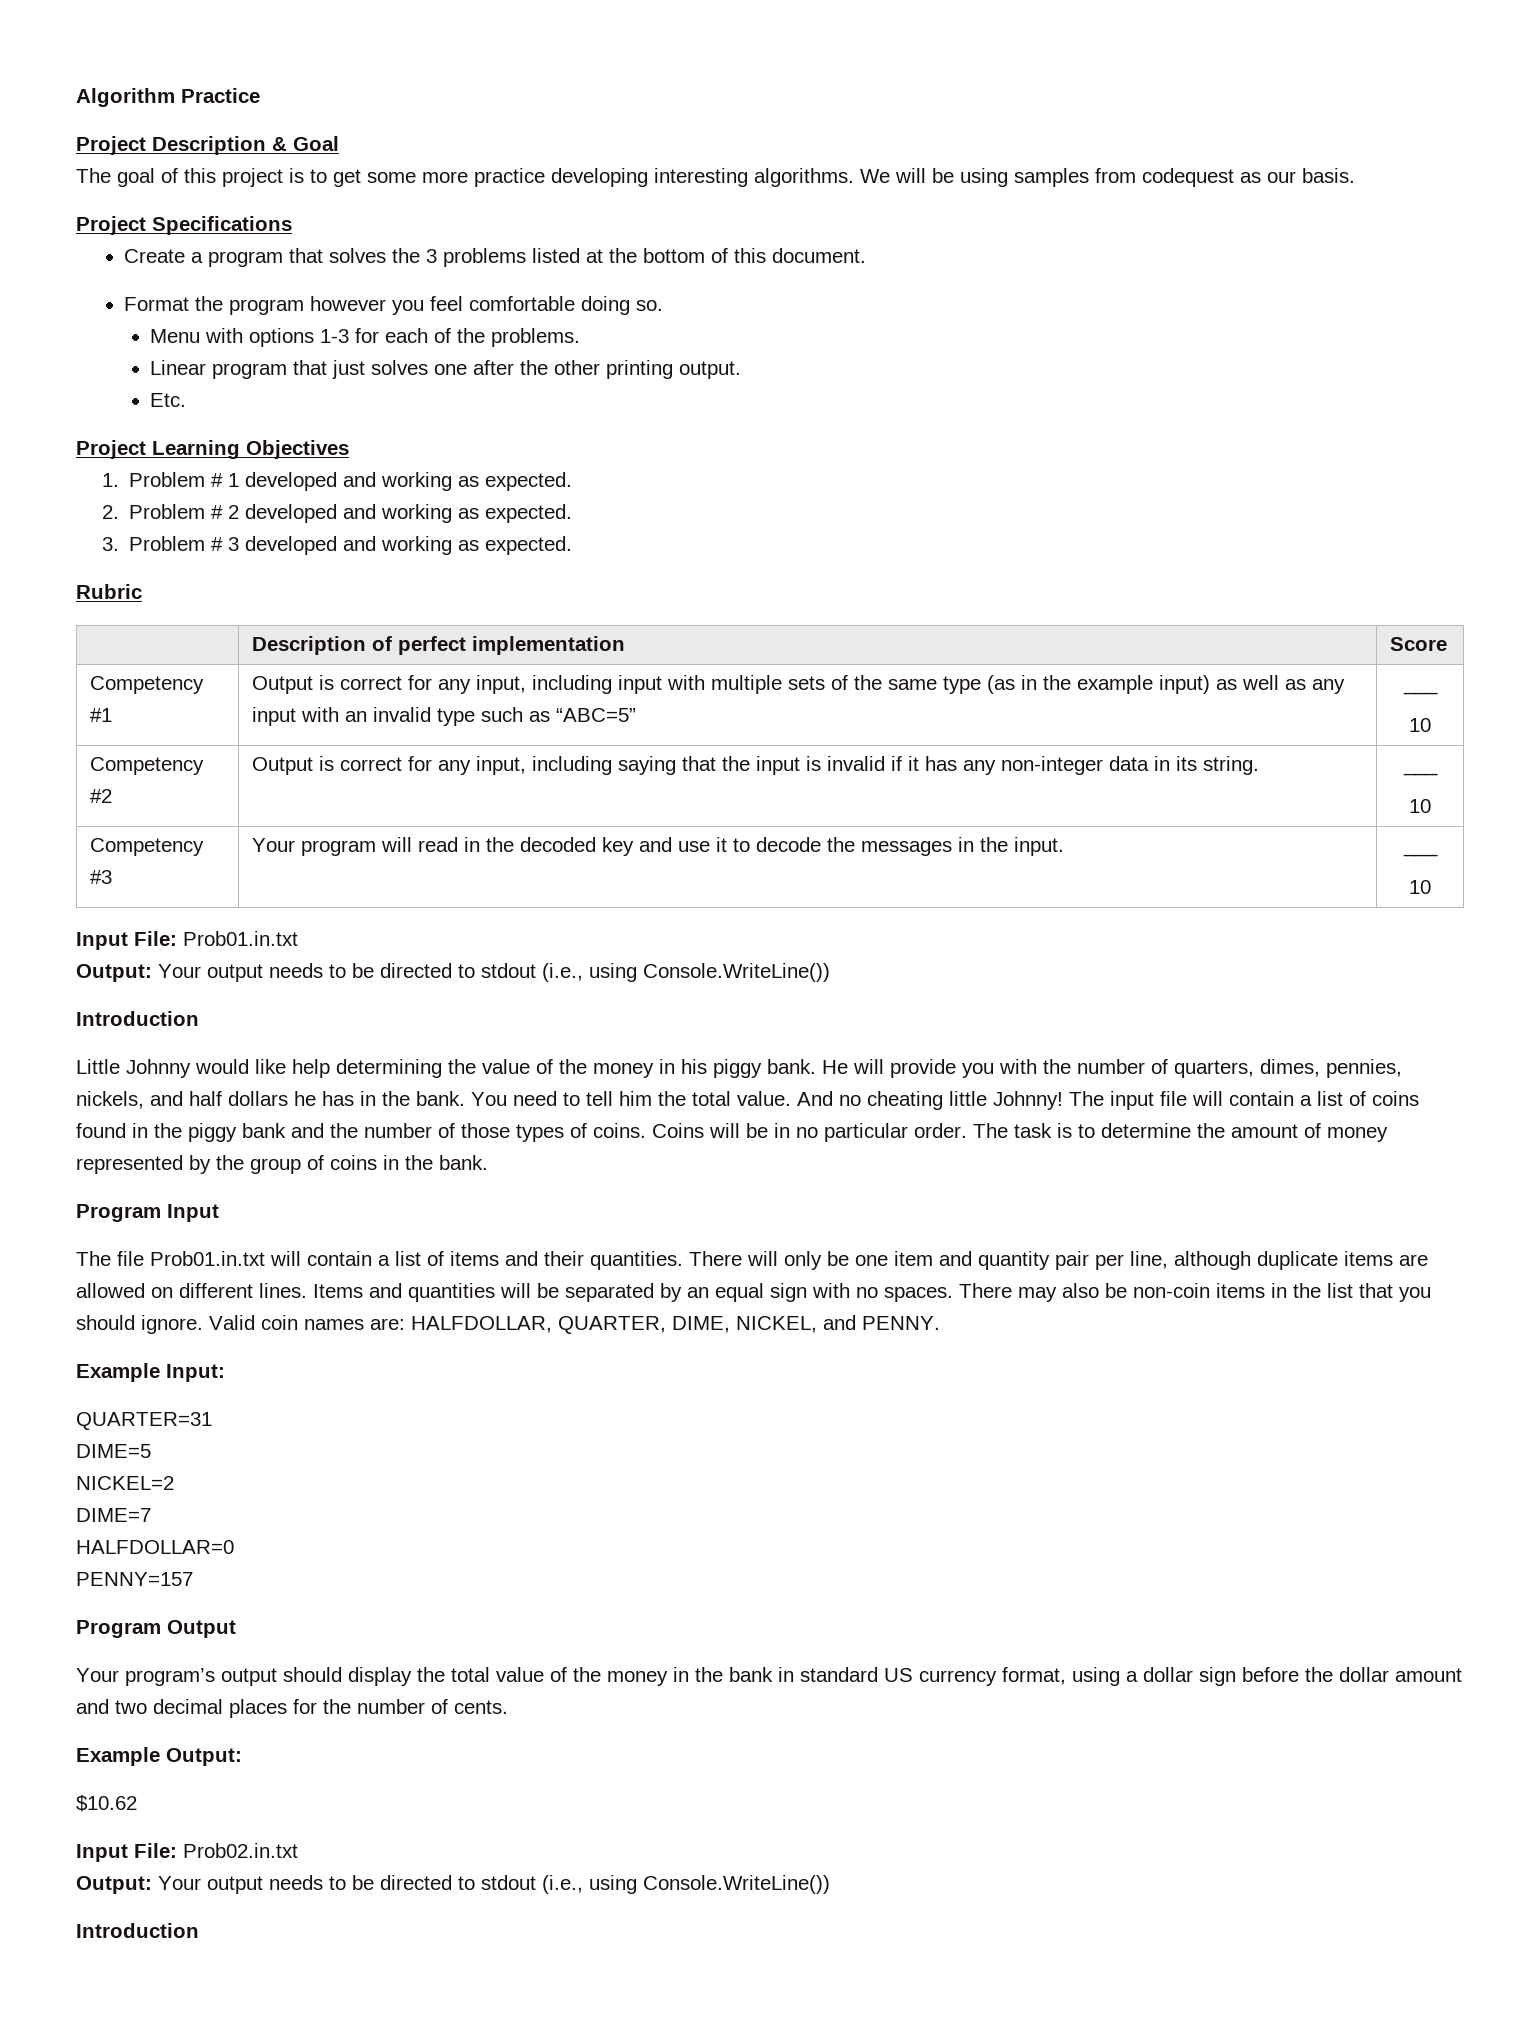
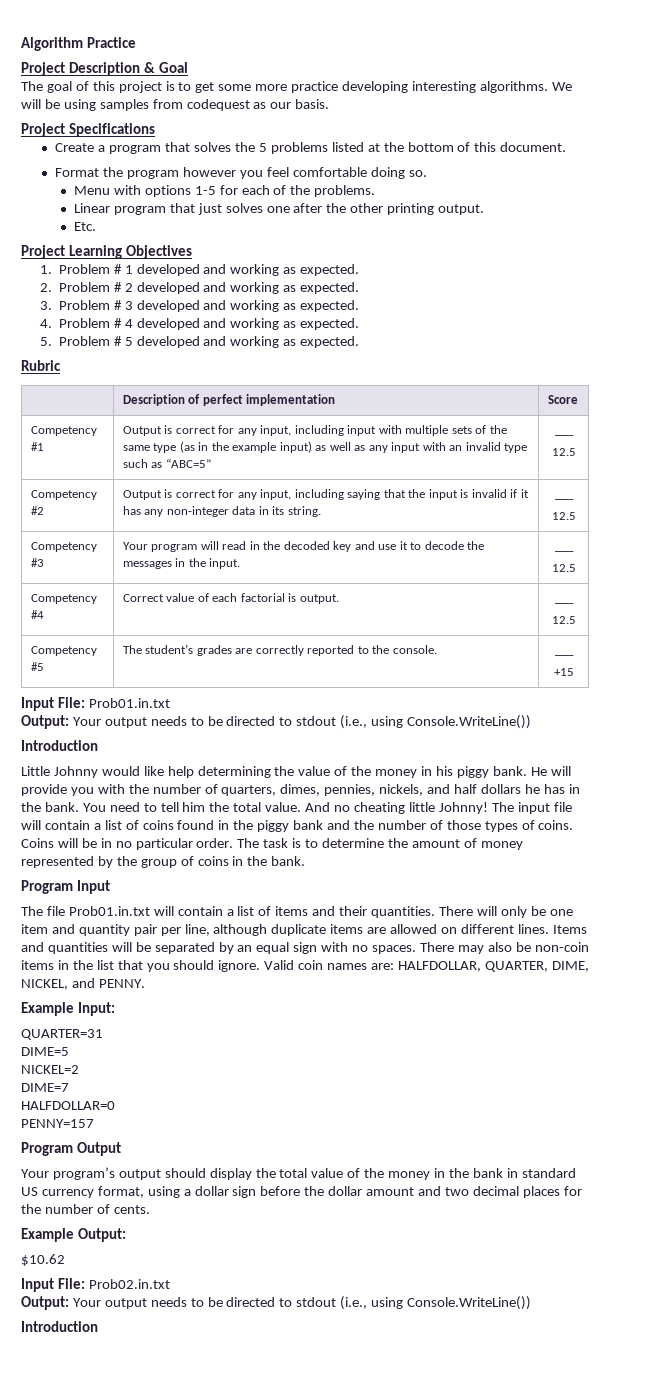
- Create a program that solves the 3 problems listed at the bottom of this document.
+ Create a program that solves the 5 problems listed at the bottom of this document.
- Menu with options 1-3 for each of the problems.
+ Menu with options 1-5 for each of the problems.
+ 4. Problem # 4 developed and working as expected.
+ 5. Problem # 5 developed and working as expected.
  Competency #1 | Output is correct for any input, including input with multiple sets of the same type (as in the example input) as well as any input with an invalid type such as “ABC=5” | ___
- 10
+ 12.5
  Competency #2 | Output is correct for any input, including saying that the input is invalid if it has any non-integer data in its string. | ___
- 10
+ 12.5
  Competency #3 | Your program will read in the decoded key and use it to decode the messages in the input. | ___
- 10
+ 12.5
+ Competency #4 | Correct value of each factorial is output. | ___
+ 12.5
+ Competency #5 | The student’s grades are correctly reported to the console. | ___
+ +15

